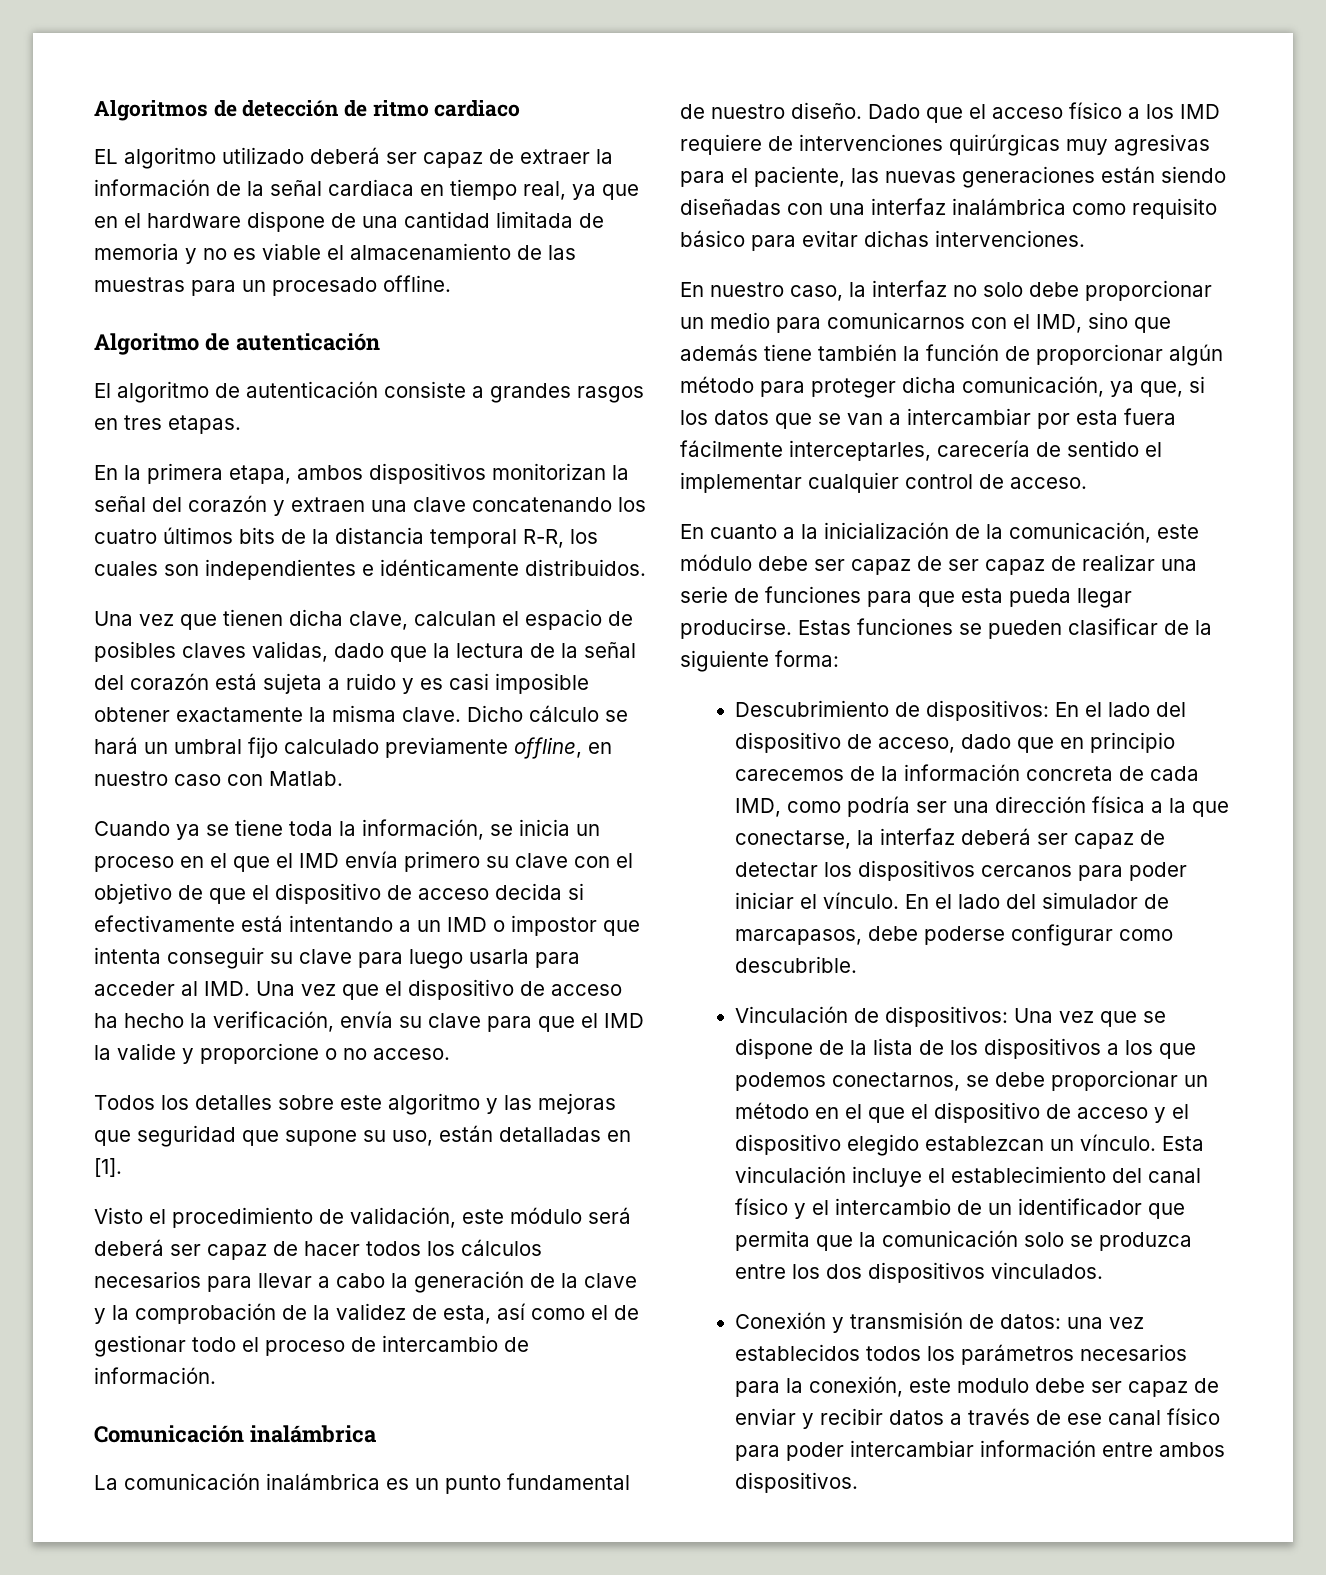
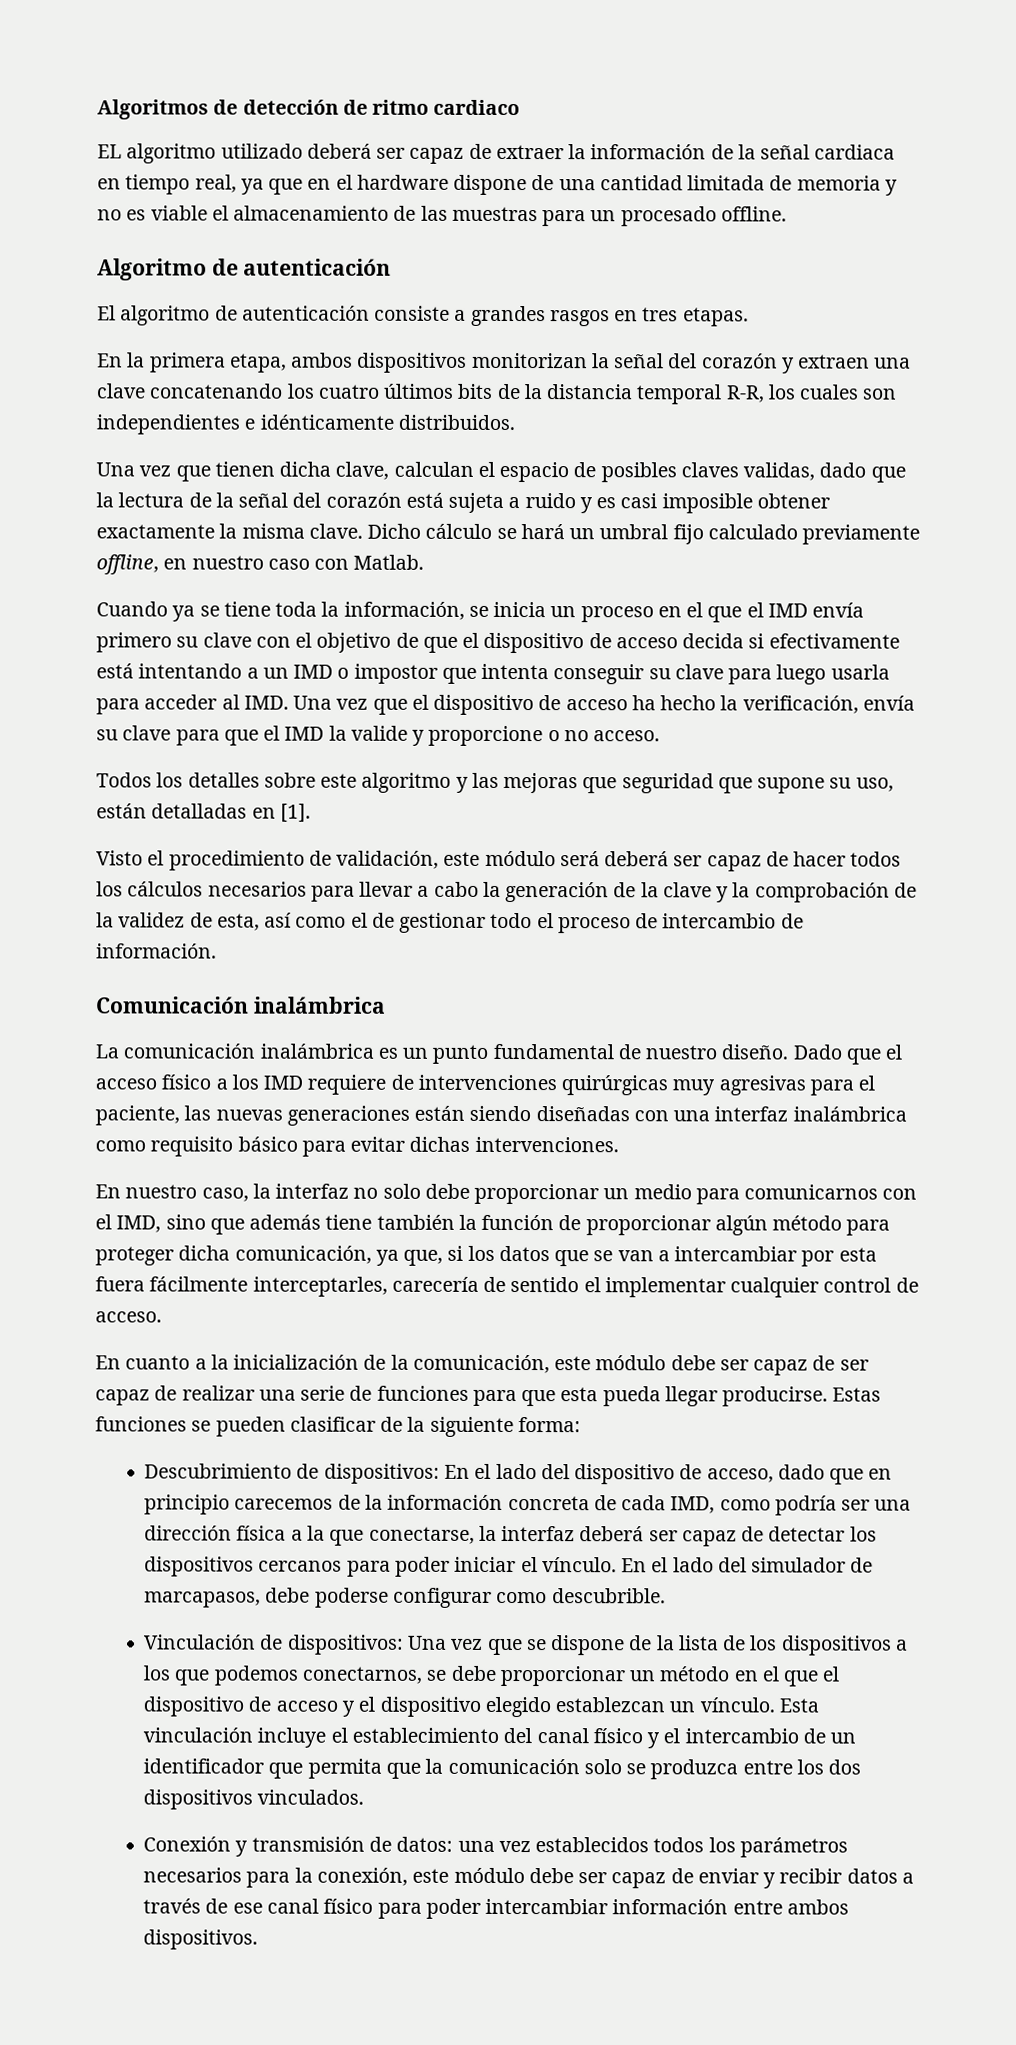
- Conexión y transmisión de datos: una vez establecidos todos los parámetros necesarios para la conexión, este modulo debe ser capaz de enviar y recibir datos a través de ese canal físico para poder intercambiar información entre ambos dispositivos.
+ Conexión y transmisión de datos: una vez establecidos todos los parámetros necesarios para la conexión, este módulo debe ser capaz de enviar y recibir datos a través de ese canal físico para poder intercambiar información entre ambos dispositivos.

